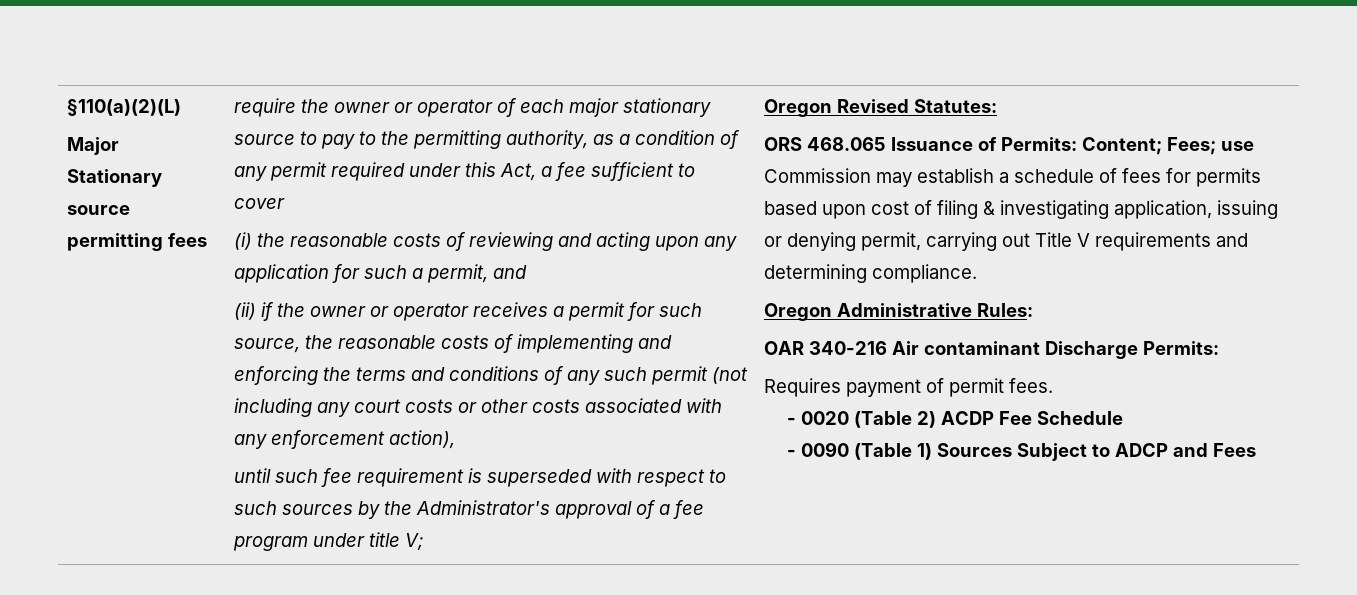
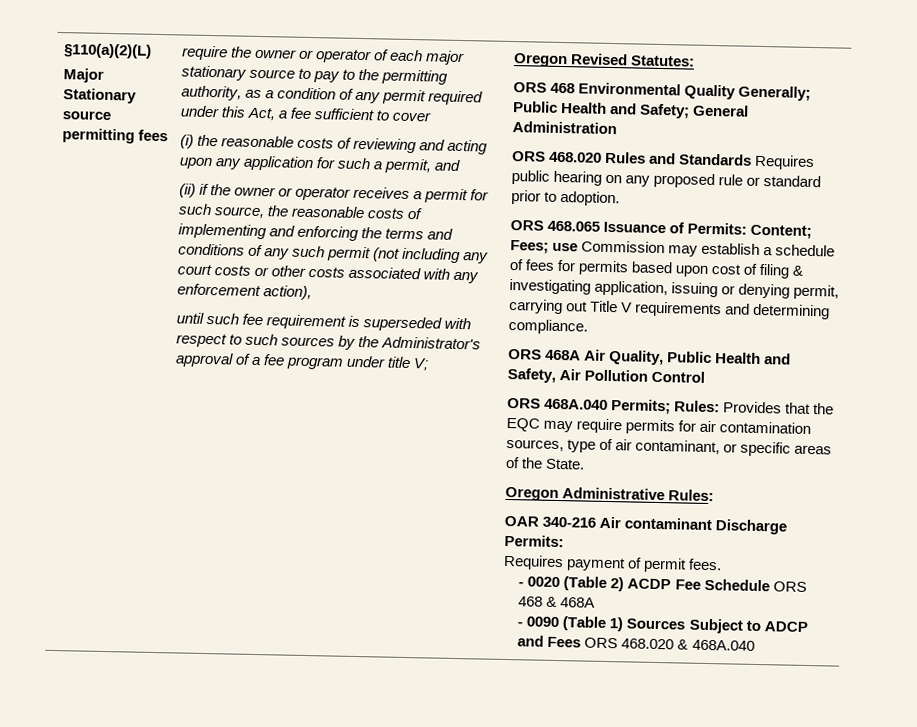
+ ORS 468 Environmental Quality Generally; Public Health and Safety; General Administration
+ ORS 468.020 Rules and Standards Requires public hearing on any proposed rule or standard prior to adoption.
+ ORS 468A Air Quality, Public Health and Safety, Air Pollution Control
+ ORS 468A.040 Permits; Rules: Provides that the EQC may require permits for air contamination sources, type of air contaminant, or specific areas of the State.
- - 0020 (Table 2) ACDP Fee Schedule
+ - 0020 (Table 2) ACDP Fee Schedule ORS 468 & 468A
- - 0090 (Table 1) Sources Subject to ADCP and Fees
+ - 0090 (Table 1) Sources Subject to ADCP and Fees ORS 468.020 & 468A.040

